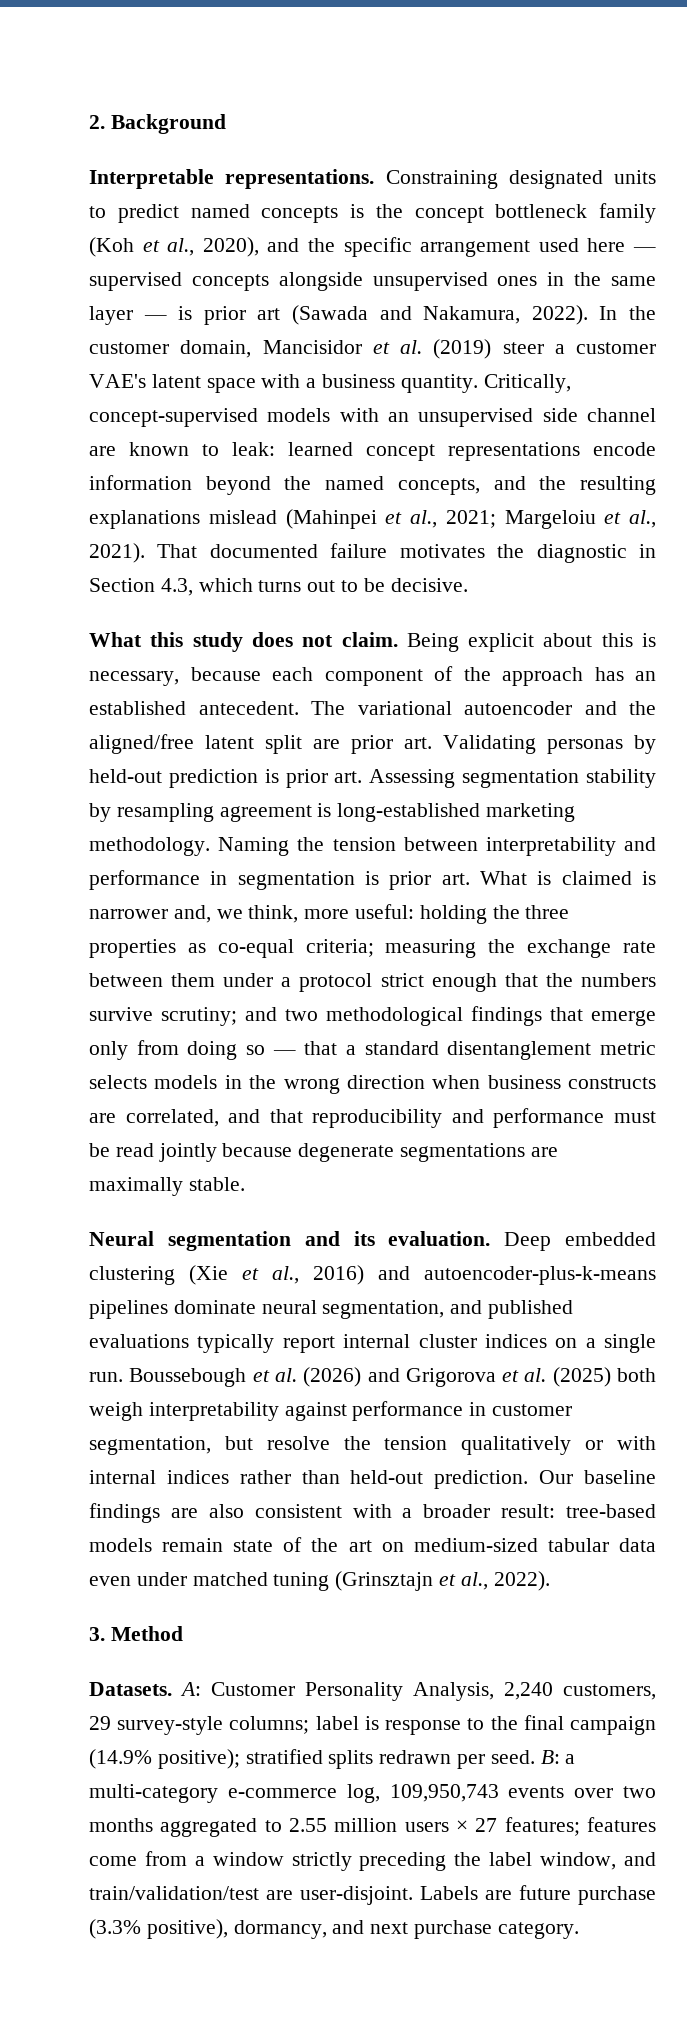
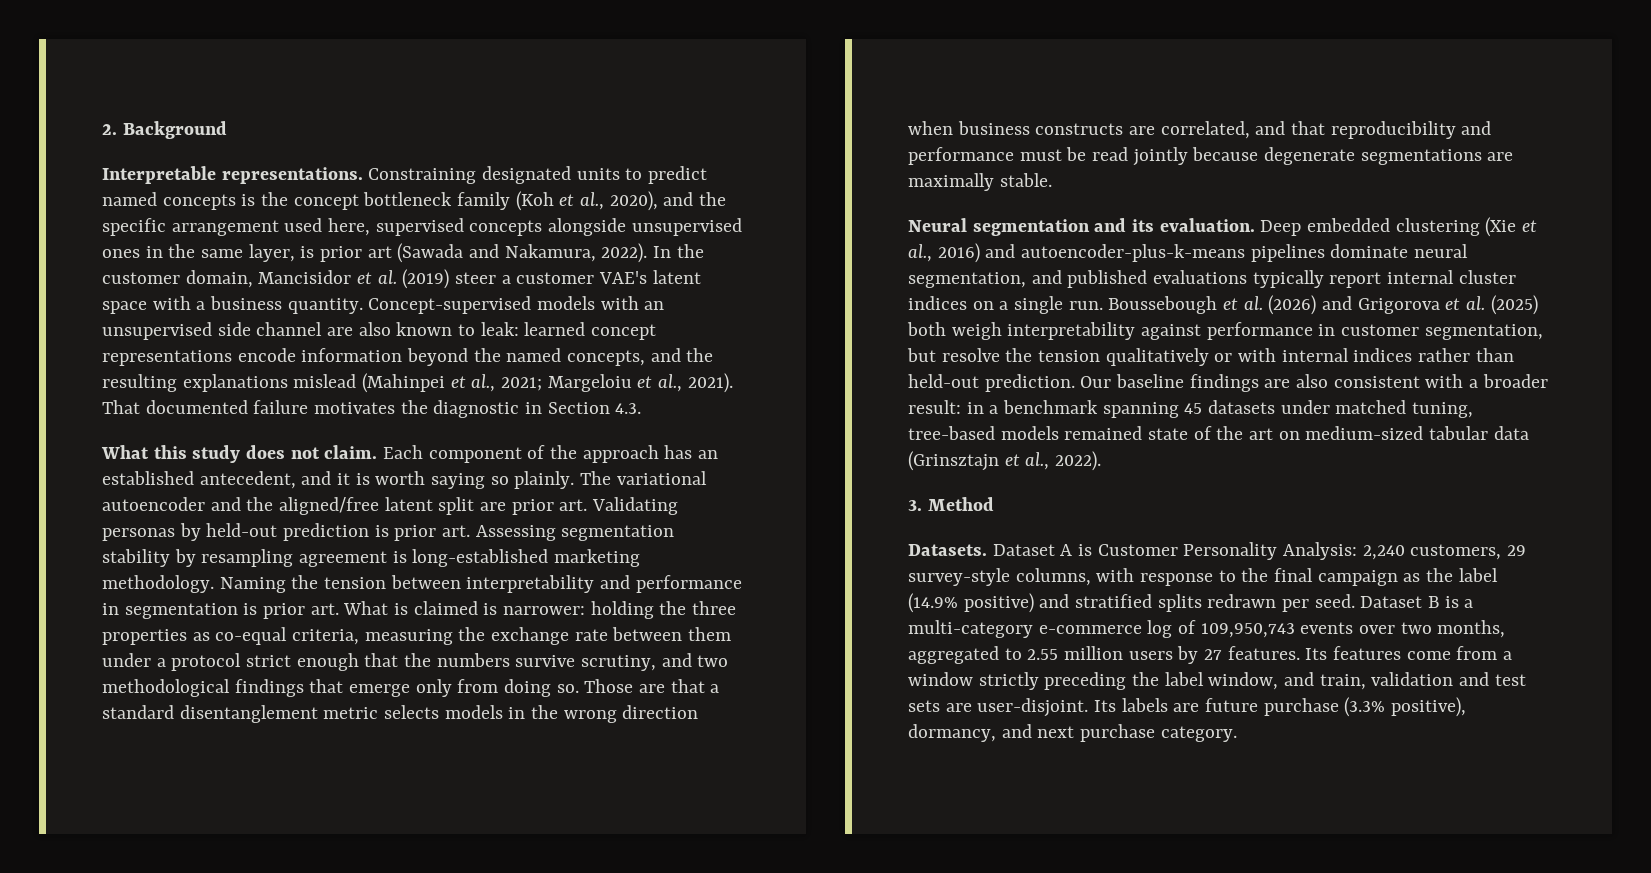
- Constraining designated units to predict named concepts is the concept bottleneck family (Koh et al., 2020), and the specific arrangement used here — supervised concepts alongside unsupervised ones in the same layer — is prior art (Sawada and Nakamura, 2022).
+ Constraining designated units to predict named concepts is the concept bottleneck family (Koh et al., 2020), and the specific arrangement used here, supervised concepts alongside unsupervised ones in the same layer, is prior art (Sawada and Nakamura, 2022).
- Critically, concept-supervised models with an unsupervised side channel are known to leak: learned concept representations encode information beyond the named concepts, and the resulting explanations mislead (Mahinpei et al., 2021; Margeloiu et al., 2021).
+ Concept-supervised models with an unsupervised side channel are also known to leak: learned concept representations encode information beyond the named concepts, and the resulting explanations mislead (Mahinpei et al., 2021; Margeloiu et al., 2021).
- That documented failure motivates the diagnostic in Section 4.3, which turns out to be decisive.
+ That documented failure motivates the diagnostic in Section 4.3.
- Being explicit about this is necessary, because each component of the approach has an established antecedent.
+ Each component of the approach has an established antecedent, and it is worth saying so plainly.
- Naming the tension between interpretability and performance in segmentation is prior art. What is claimed is narrower and, we think, more useful:
+ Naming the tension between interpretability and performance in segmentation is prior art. What is claimed is narrower:
- holding the three properties as co-equal criteria; measuring the exchange rate between them under a protocol strict enough that the numbers survive scrutiny; and two methodological findings that emerge only from doing so — that a standard disentanglement metric selects models in the wrong direction when business constructs are correlated, and that reproducibility and performance must be read jointly because degenerate segmentations are maximally stable.
+ holding the three properties as co-equal criteria, measuring the exchange rate between them under a protocol strict enough that the numbers survive scrutiny, and two methodological findings that emerge only from doing so. Those are that a standard disentanglement metric selects models in the wrong direction when business constructs are correlated, and that reproducibility and performance must be read jointly because degenerate segmentations are maximally stable.
- Our baseline findings are also consistent with a broader result: tree-based models remain state of the art on medium-sized tabular data even under matched tuning (Grinsztajn et al., 2022).
+ Our baseline findings are also consistent with a broader result: in a benchmark spanning 45 datasets under matched tuning, tree-based models remained state of the art on medium-sized tabular data (Grinsztajn et al., 2022).
- A: Customer Personality Analysis, 2,240 customers, 29 survey-style columns; label is response to the final campaign (14.9% positive); stratified splits redrawn per seed.
+ Dataset A is Customer Personality Analysis: 2,240 customers, 29 survey-style columns, with response to the final campaign as the label (14.9% positive) and stratified splits redrawn per seed.
- B: a multi-category e-commerce log, 109,950,743 events over two months aggregated to 2.55 million users × 27 features; features come from a window strictly preceding the label window, and train/validation/test are user-disjoint. Labels are future purchase (3.3% positive), dormancy, and next purchase category.
+ Dataset B is a multi-category e-commerce log of 109,950,743 events over two months, aggregated to 2.55 million users by 27 features. Its features come from a window strictly preceding the label window, and train, validation and test sets are user-disjoint. Its labels are future purchase (3.3% positive), dormancy, and next purchase category.

